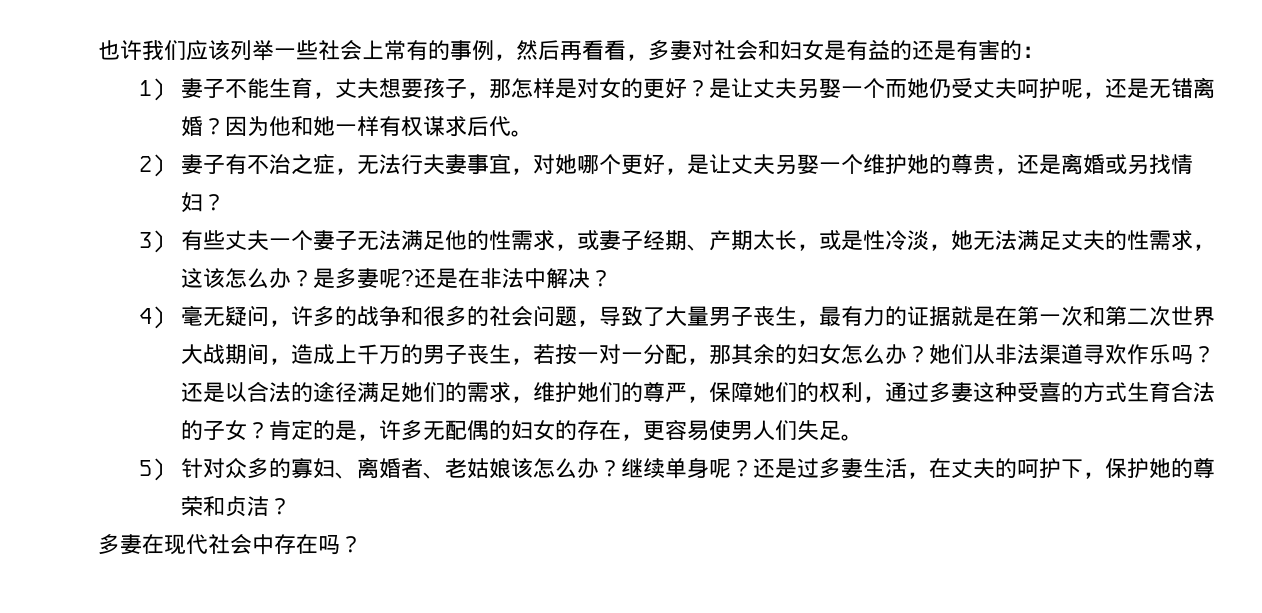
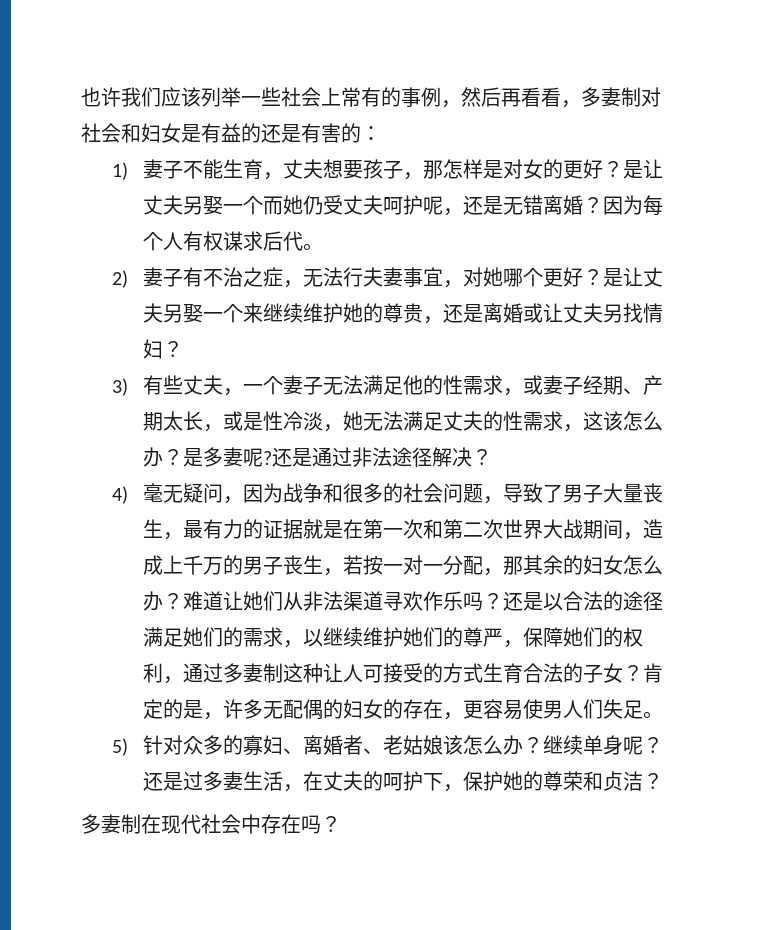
- 也许我们应该列举一些社会上常有的事例，然后再看看，多妻对社会和妇女是有益的还是有害的：
+ 也许我们应该列举一些社会上常有的事例，然后再看看，多妻制对社会和妇女是有益的还是有害的：
- 因为他和她一样有权谋求后代。
+ 因为每个人有权谋求后代。
- 2)妻子有不治之症，无法行夫妻事宜，对她哪个更好，是让丈夫另娶一个维护她的尊贵，还是离婚或另找情妇？
+ 2)妻子有不治之症，无法行夫妻事宜，对她哪个更好？是让丈夫另娶一个来继续维护她的尊贵，还是离婚或让丈夫另找情妇？
- 3)有些丈夫一个妻子无法满足他的性需求，或妻子经期、产期太长，或是性冷淡，她无法满足丈夫的性需求，这该怎么办？
+ 3)有些丈夫，一个妻子无法满足他的性需求，或妻子经期、产期太长，或是性冷淡，她无法满足丈夫的性需求，这该怎么办？
- 还是在非法中解决？
+ 还是通过非法途径解决？
- 4)毫无疑问，许多的战争和很多的社会问题，导致了大量男子丧生，最有力的证据就是在第一次和第二次世界大战期间，造成上千万的男子丧生，若按一对一分配，那其余的妇女怎么办？
+ 4)毫无疑问，因为战争和很多的社会问题，导致了男子大量丧生，最有力的证据就是在第一次和第二次世界大战期间，造成上千万的男子丧生，若按一对一分配，那其余的妇女怎么办？
- 她们从非法渠道寻欢作乐吗？
+ 难道让她们从非法渠道寻欢作乐吗？
- 还是以合法的途径满足她们的需求，维护她们的尊严，保障她们的权利，通过多妻这种受喜的方式生育合法的子女？
+ 还是以合法的途径满足她们的需求，以继续维护她们的尊严，保障她们的权利，通过多妻制这种让人可接受的方式生育合法的子女？
- 多妻在现代社会中存在吗？
+ 多妻制在现代社会中存在吗？

